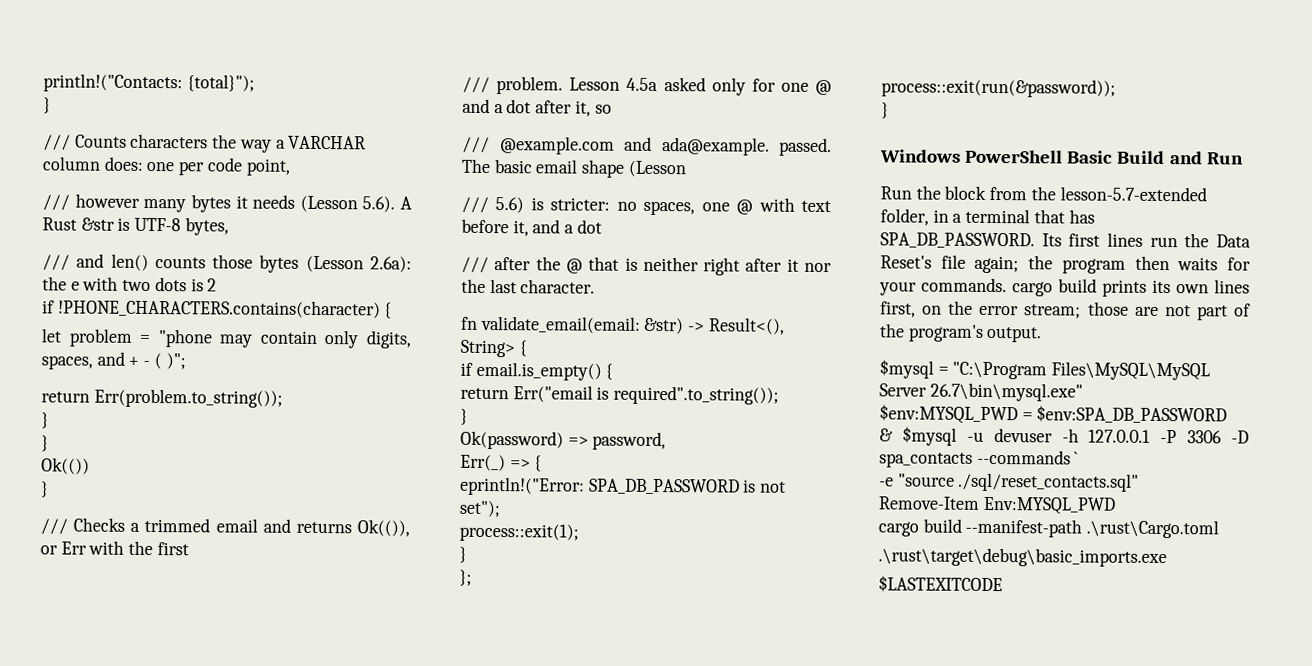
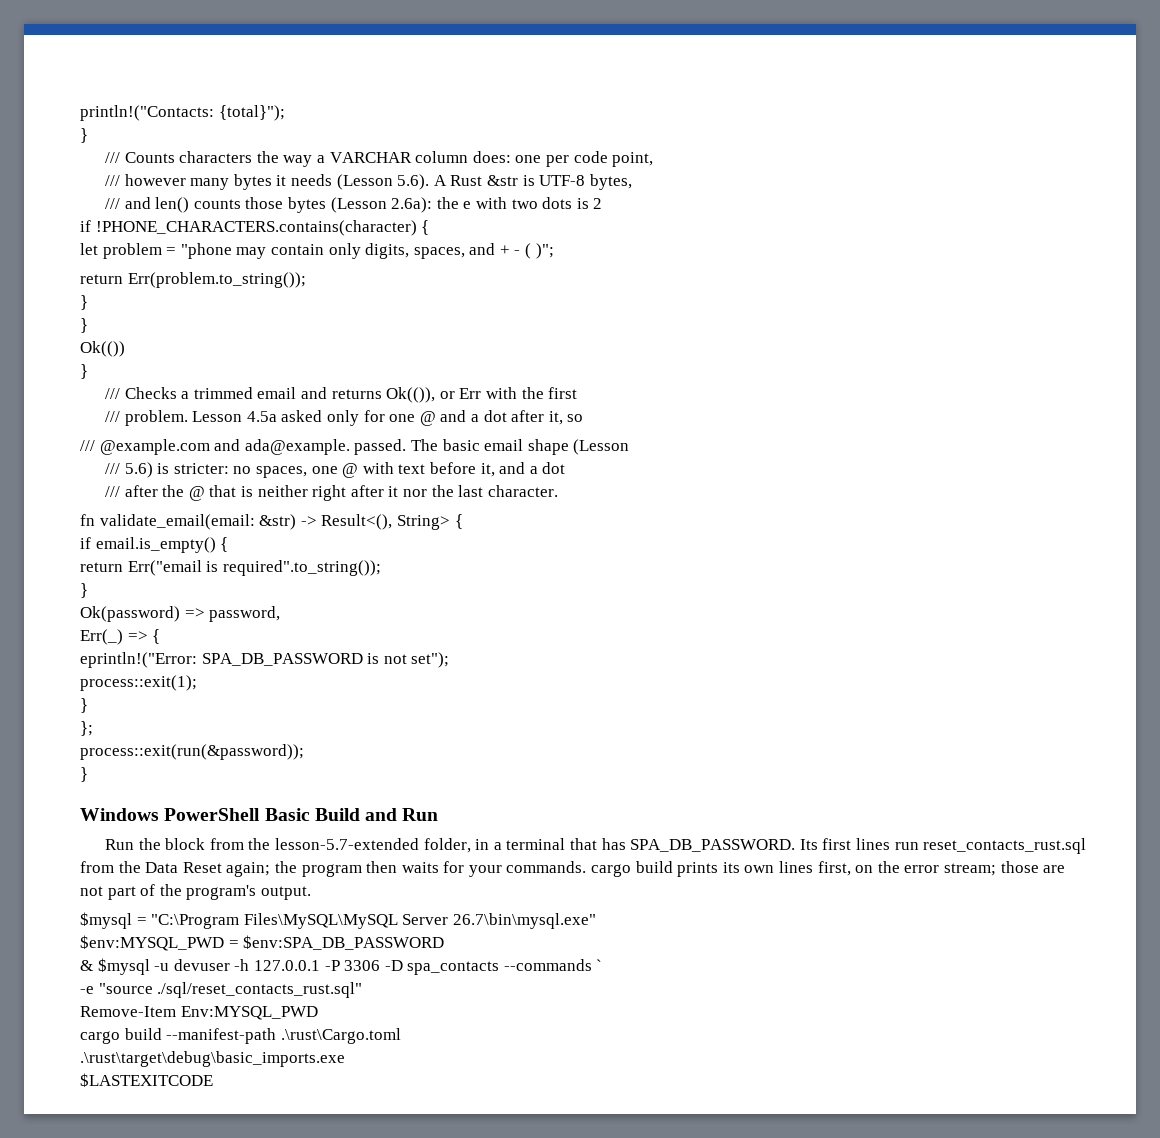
- Its first lines run the Data Reset's file again; the program then waits for your commands. cargo build prints its own lines first, on the error stream; those are not part of the program's output.
+ Its first lines run reset_contacts_rust.sql from the Data Reset again; the program then waits for your commands. cargo build prints its own lines first, on the error stream; those are not part of the program's output.
- -e "source ./sql/reset_contacts.sql"
+ -e "source ./sql/reset_contacts_rust.sql"

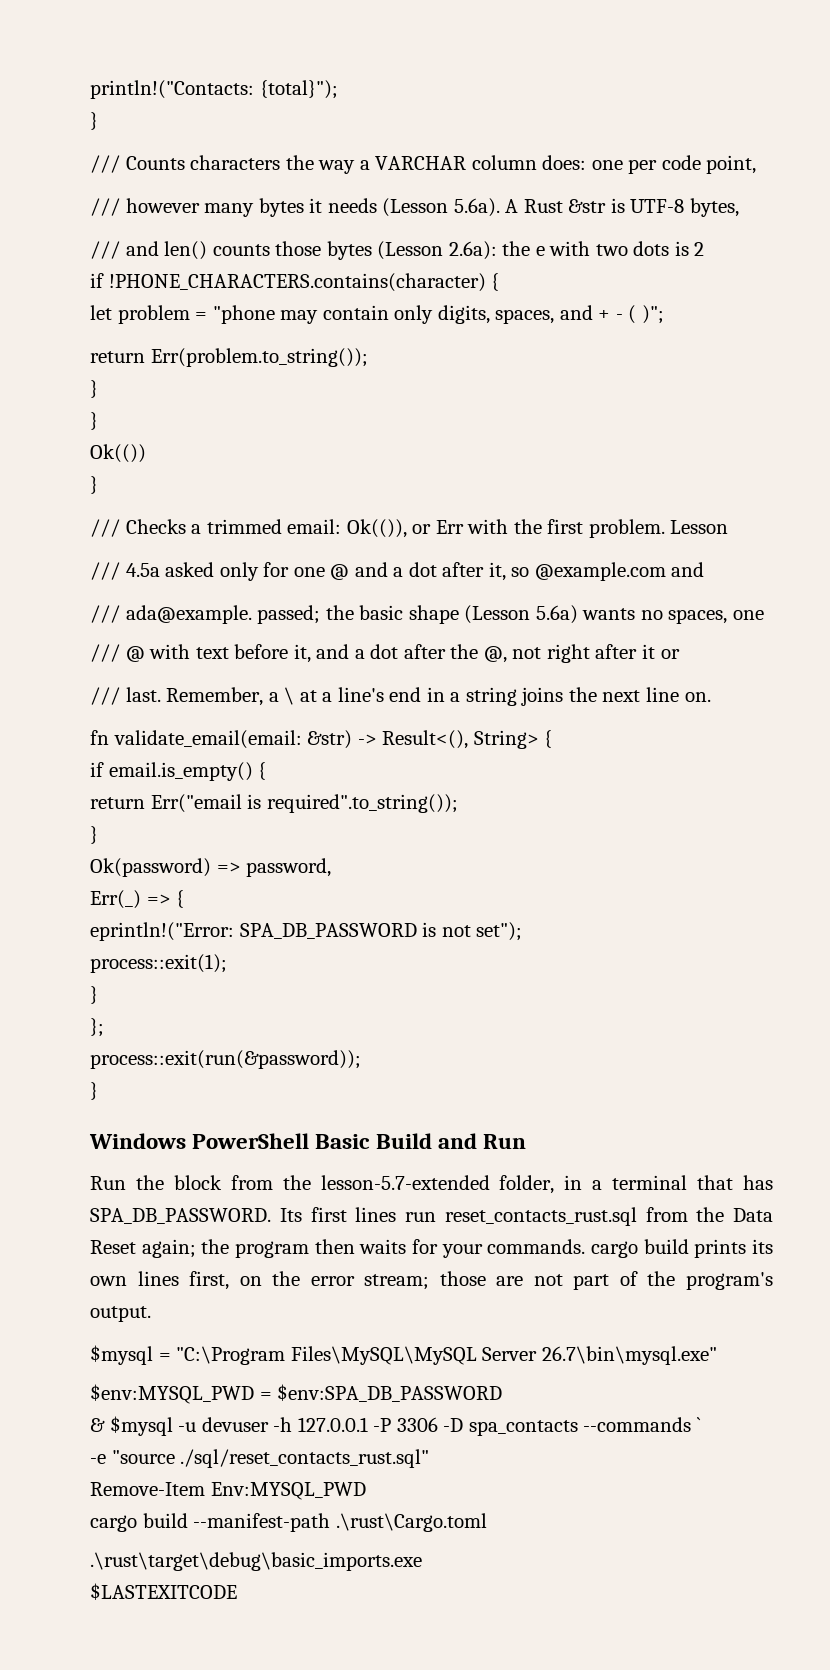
- /// however many bytes it needs (Lesson 5.6). A Rust &str is UTF-8 bytes,
+ /// however many bytes it needs (Lesson 5.6a). A Rust &str is UTF-8 bytes,
- /// Checks a trimmed email and returns Ok(()), or Err with the first
- /// problem. Lesson 4.5a asked only for one @ and a dot after it, so
- /// @example.com and ada@example. passed. The basic email shape (Lesson
- /// 5.6) is stricter: no spaces, one @ with text before it, and a dot
- /// after the @ that is neither right after it nor the last character.
+ /// Checks a trimmed email: Ok(()), or Err with the first problem. Lesson
+ /// 4.5a asked only for one @ and a dot after it, so @example.com and
+ /// ada@example. passed; the basic shape (Lesson 5.6a) wants no spaces, one
+ /// @ with text before it, and a dot after the @, not right after it or
+ /// last. Remember, a \ at a line's end in a string joins the next line on.

